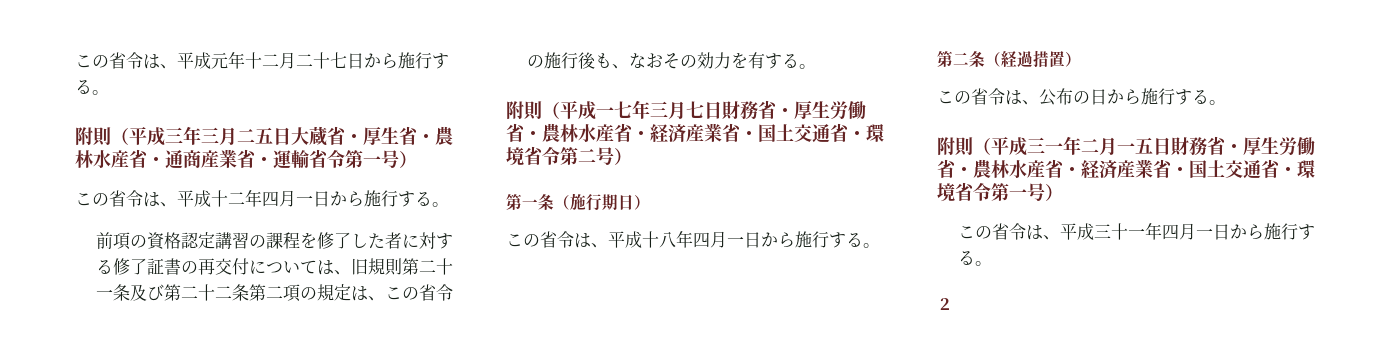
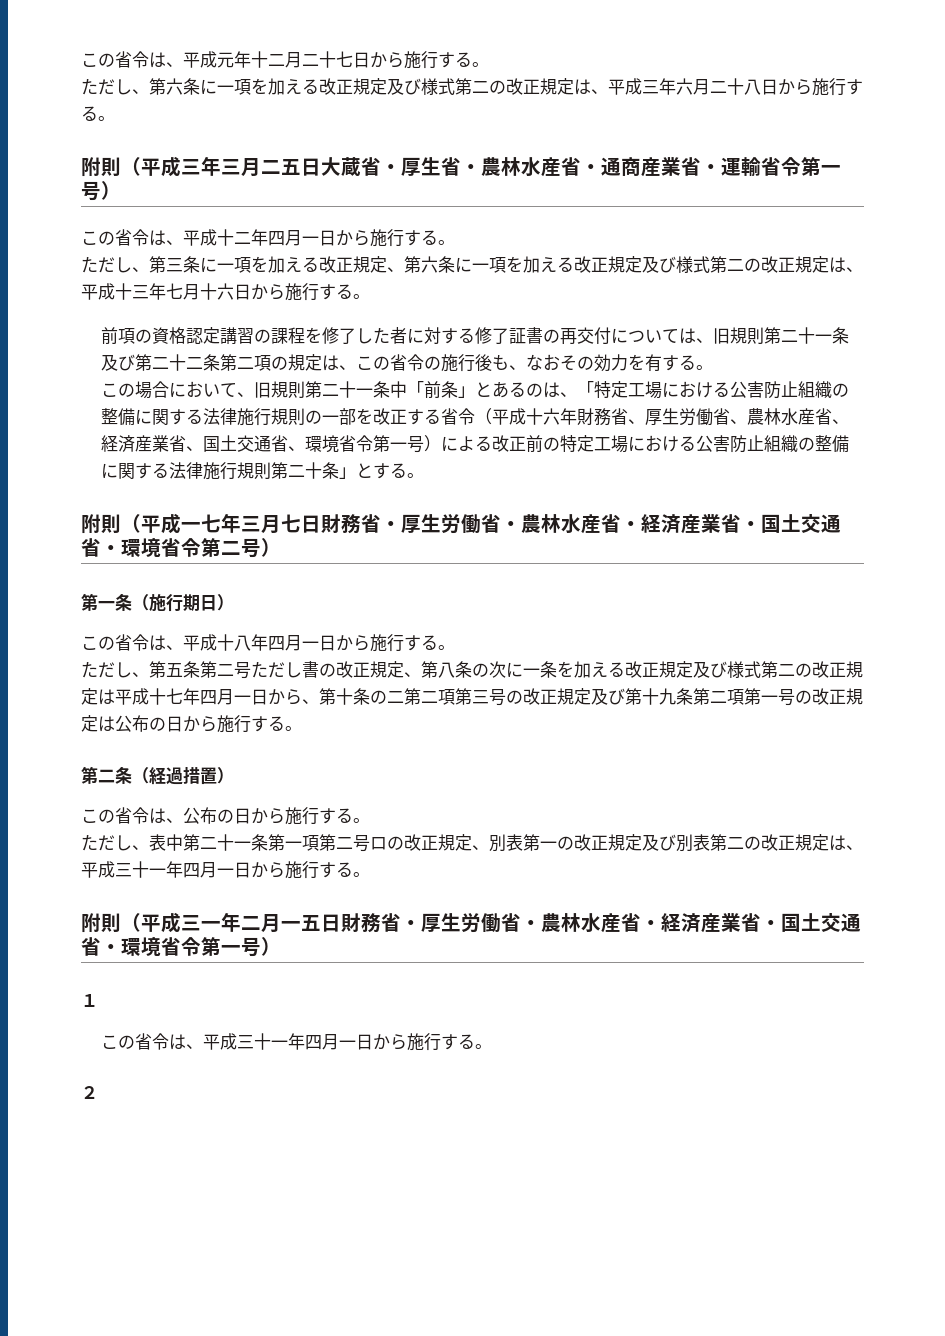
+ ただし、第六条に一項を加える改正規定及び様式第二の改正規定は、平成三年六月二十八日から施行する。
+ ただし、第三条に一項を加える改正規定、第六条に一項を加える改正規定及び様式第二の改正規定は、平成十三年七月十六日から施行する。
+ この場合において、旧規則第二十一条中「前条」とあるのは、「特定工場における公害防止組織の整備に関する法律施行規則の一部を改正する省令（平成十六年財務省、厚生労働省、農林水産省、経済産業省、国土交通省、環境省令第一号）による改正前の特定工場における公害防止組織の整備に関する法律施行規則第二十条」とする。
+ ただし、第五条第二号ただし書の改正規定、第八条の次に一条を加える改正規定及び様式第二の改正規定は平成十七年四月一日から、第十条の二第二項第三号の改正規定及び第十九条第二項第一号の改正規定は公布の日から施行する。
+ ただし、表中第二十一条第一項第二号ロの改正規定、別表第一の改正規定及び別表第二の改正規定は、平成三十一年四月一日から施行する。
+ １

